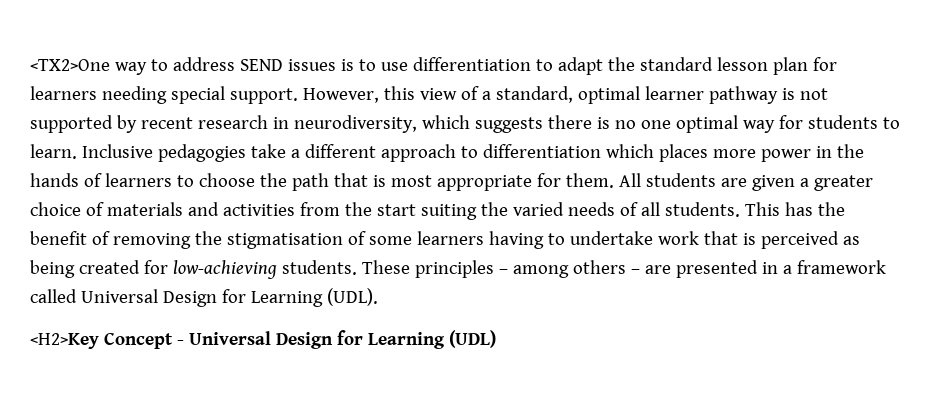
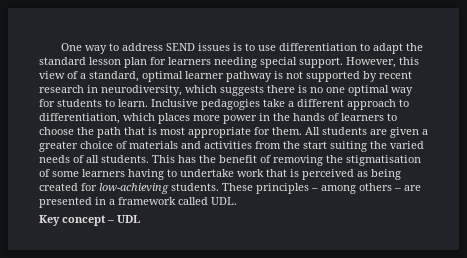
- <TX2>One way to address SEND issues is to use differentiation to adapt the standard lesson plan for learners needing special support.
+ One way to address SEND issues is to use differentiation to adapt the standard lesson plan for learners needing special support.
- Inclusive pedagogies take a different approach to differentiation which places more power in the hands of learners to choose the path that is most appropriate for them.
+ Inclusive pedagogies take a different approach to differentiation, which places more power in the hands of learners to choose the path that is most appropriate for them.
- These principles – among others – are presented in a framework called Universal Design for Learning (UDL).
- <H2>Key Concept - Universal Design for Learning (UDL)
+ These principles – among others – are presented in a framework called UDL.
+ Key concept – UDL

